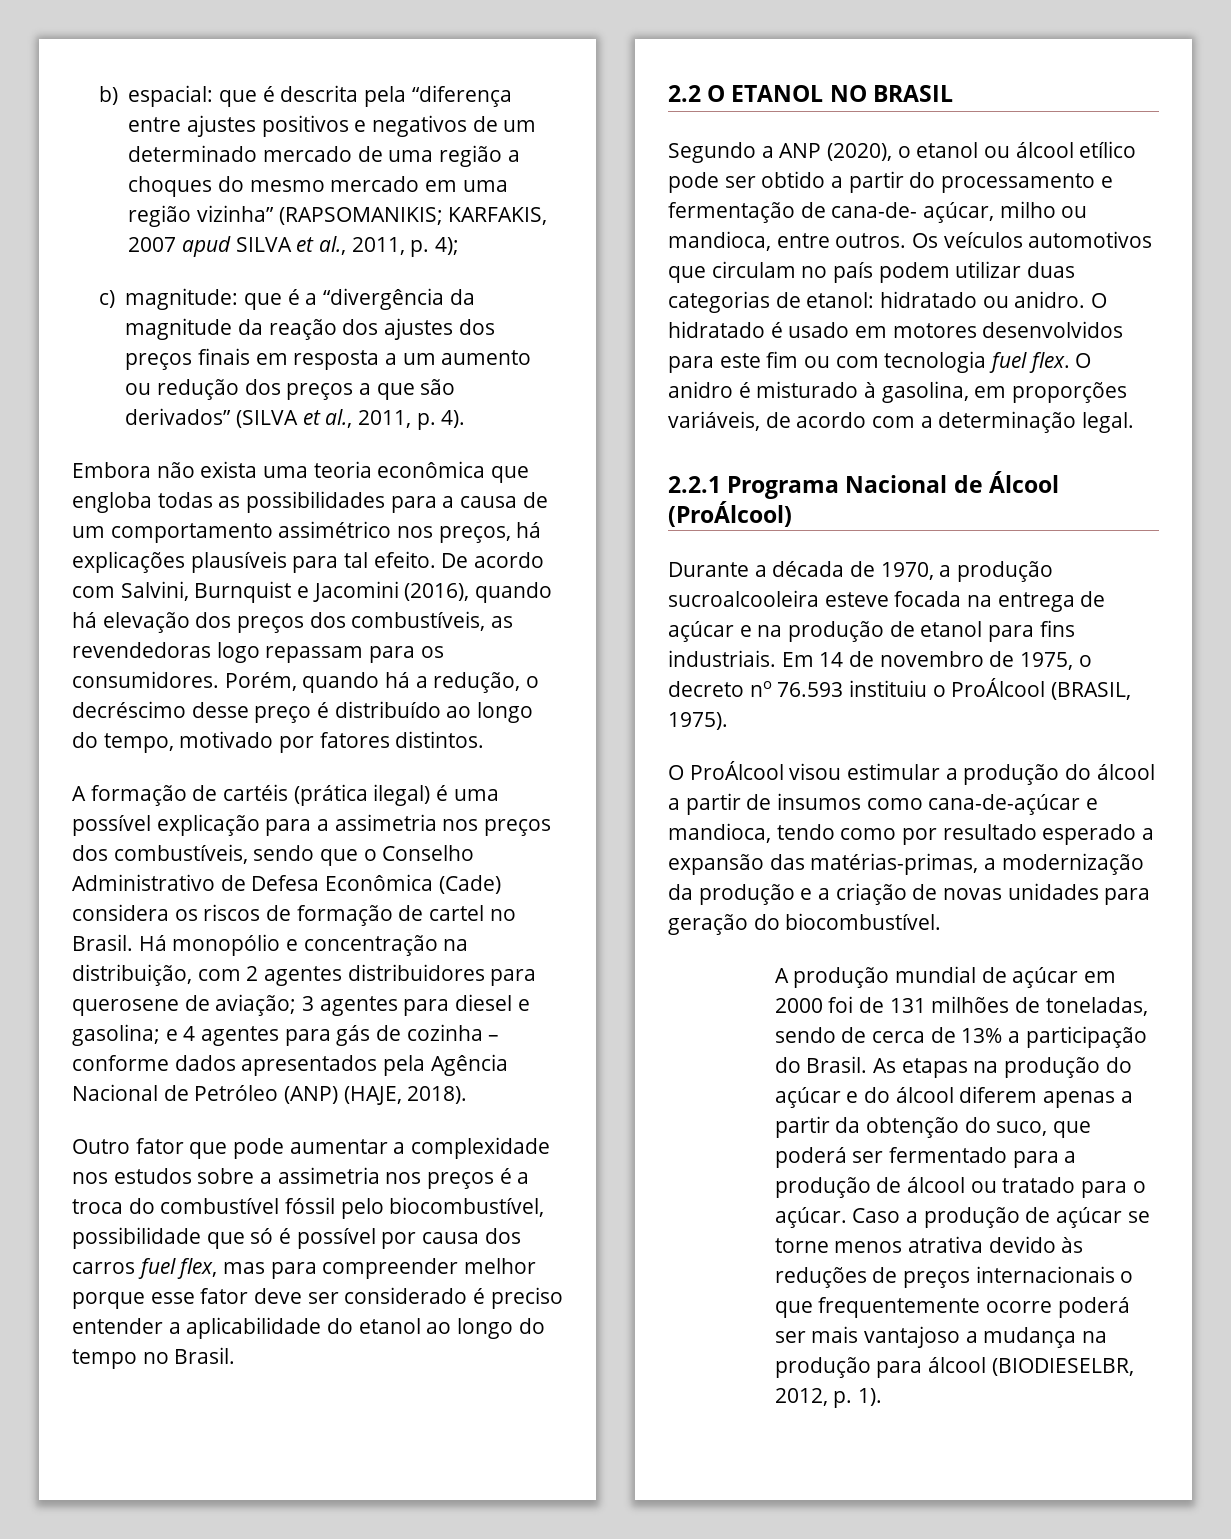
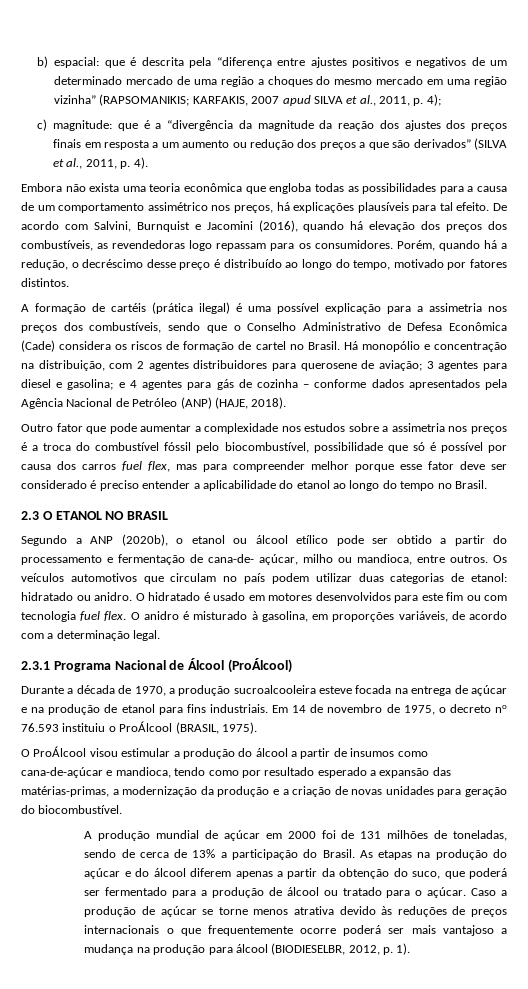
- 2.2 O ETANOL NO BRASIL
+ 2.3 O ETANOL NO BRASIL
- Segundo a ANP (2020), o etanol ou álcool etílico pode ser obtido a partir do processamento e fermentação de cana-de- açúcar, milho ou mandioca, entre outros.
+ Segundo a ANP (2020b), o etanol ou álcool etílico pode ser obtido a partir do processamento e fermentação de cana-de- açúcar, milho ou mandioca, entre outros.
- 2.2.1 Programa Nacional de Álcool (ProÁlcool)
+ 2.3.1 Programa Nacional de Álcool (ProÁlcool)

